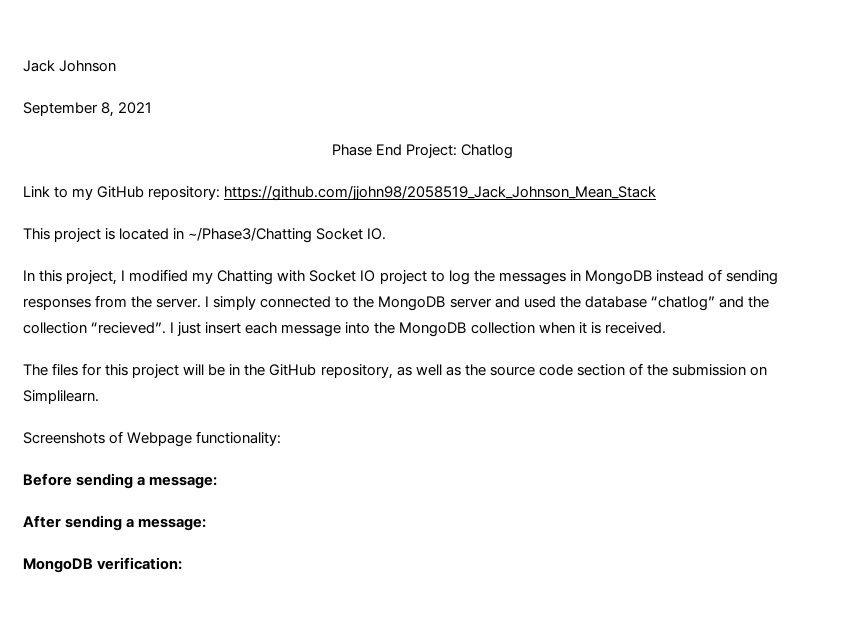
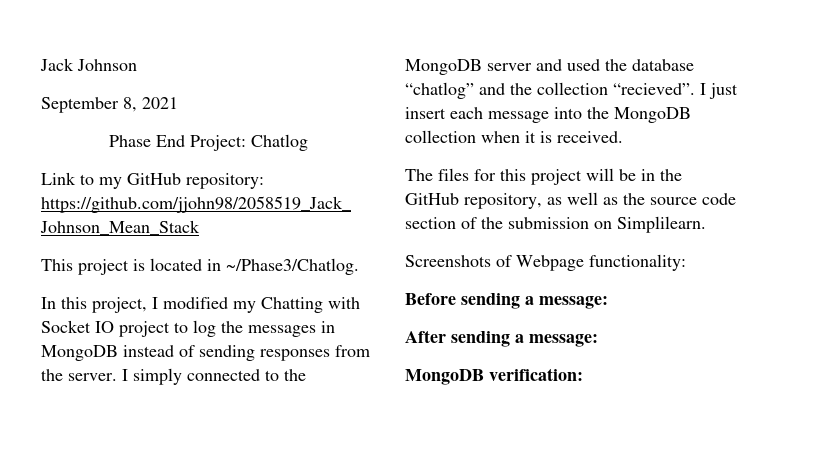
- This project is located in ~/Phase3/Chatting Socket IO.
+ This project is located in ~/Phase3/Chatlog.

